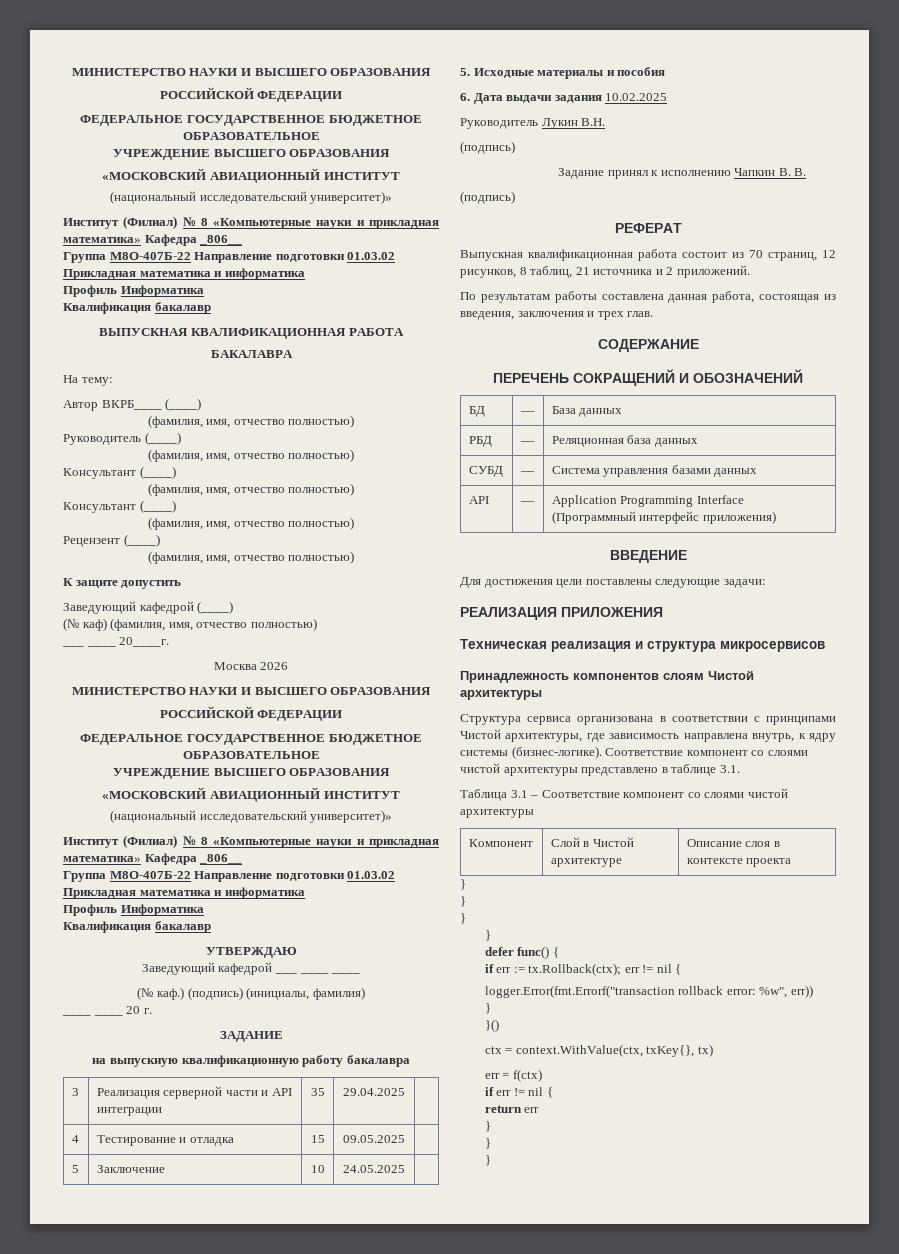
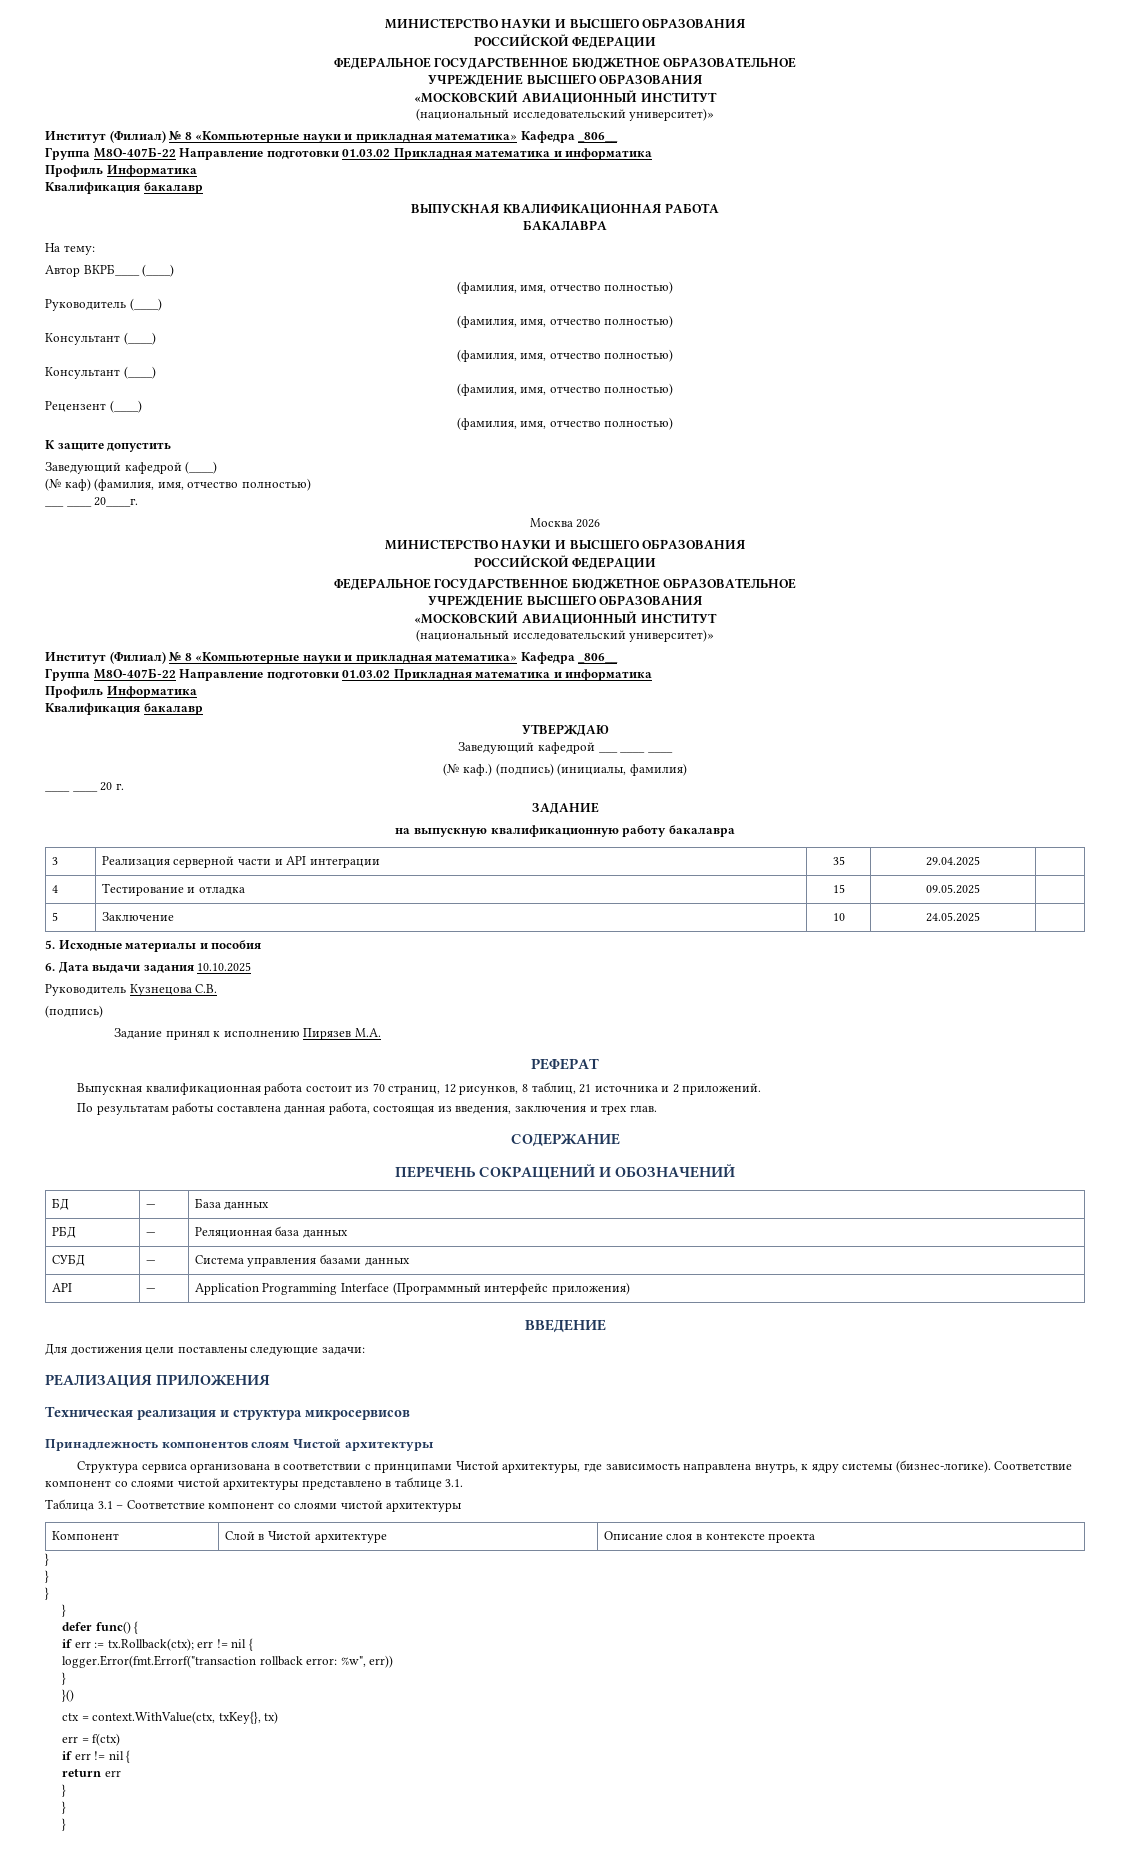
- 6. Дата выдачи задания 10.02.2025
- Руководитель Лукин В.Н.
+ 6. Дата выдачи задания 10.10.2025
+ Руководитель Кузнецова С.В.
- Задание принял к исполнению Чапкин В. В.
- (подпись)
+ Задание принял к исполнению Пирязев М.А.

